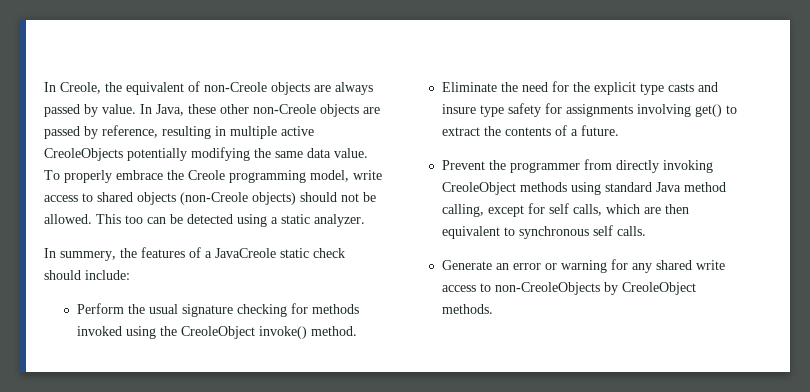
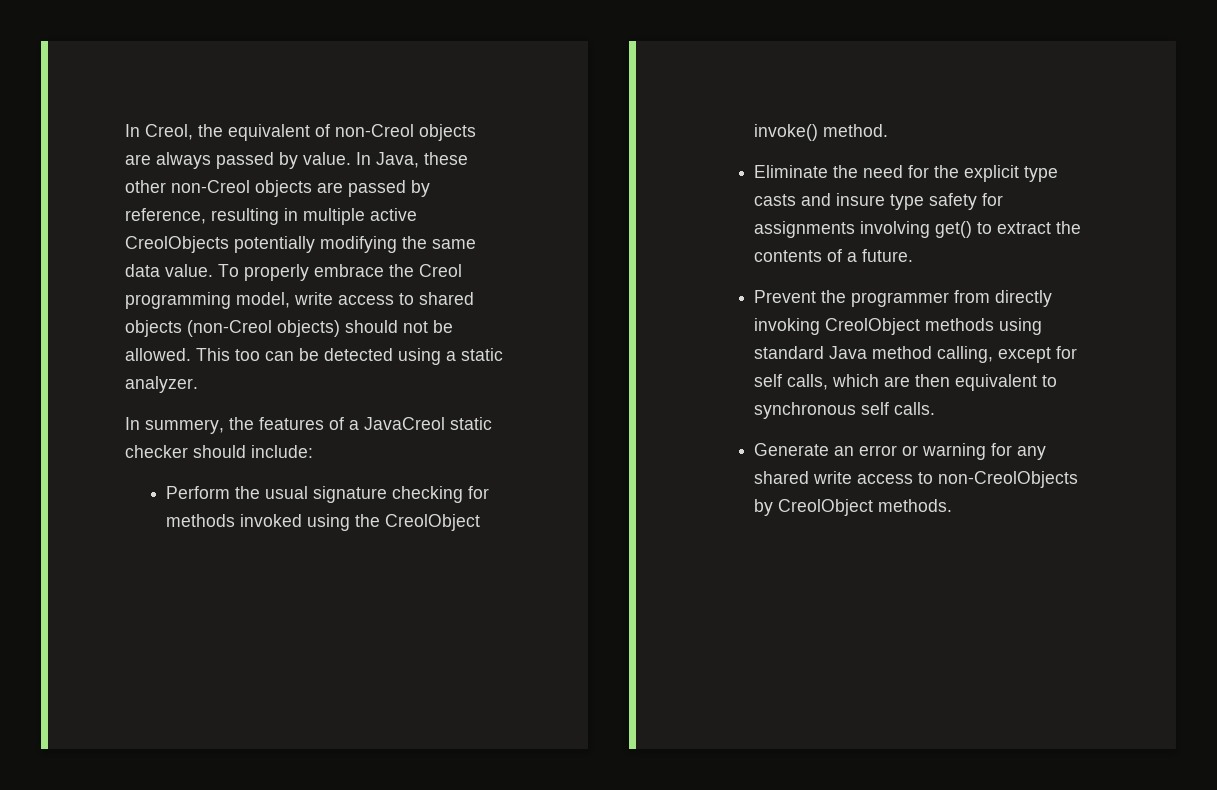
- In Creole, the equivalent of non-Creole objects are always passed by value.
+ In Creol, the equivalent of non-Creol objects are always passed by value.
- In Java, these other non-Creole objects are passed by reference, resulting in multiple active CreoleObjects potentially modifying the same data value.
+ In Java, these other non-Creol objects are passed by reference, resulting in multiple active CreolObjects potentially modifying the same data value.
- To properly embrace the Creole programming model, write access to shared objects (non-Creole objects) should not be allowed.
+ To properly embrace the Creol programming model, write access to shared objects (non-Creol objects) should not be allowed.
- In summery, the features of a JavaCreole static check should include:
+ In summery, the features of a JavaCreol static checker should include:
- Perform the usual signature checking for methods invoked using the CreoleObject invoke() method.
+ Perform the usual signature checking for methods invoked using the CreolObject invoke() method.
- Prevent the programmer from directly invoking CreoleObject methods using standard Java method calling, except for self calls, which are then equivalent to synchronous self calls.
+ Prevent the programmer from directly invoking CreolObject methods using standard Java method calling, except for self calls, which are then equivalent to synchronous self calls.
- Generate an error or warning for any shared write access to non-CreoleObjects by CreoleObject methods.
+ Generate an error or warning for any shared write access to non-CreolObjects by CreolObject methods.

